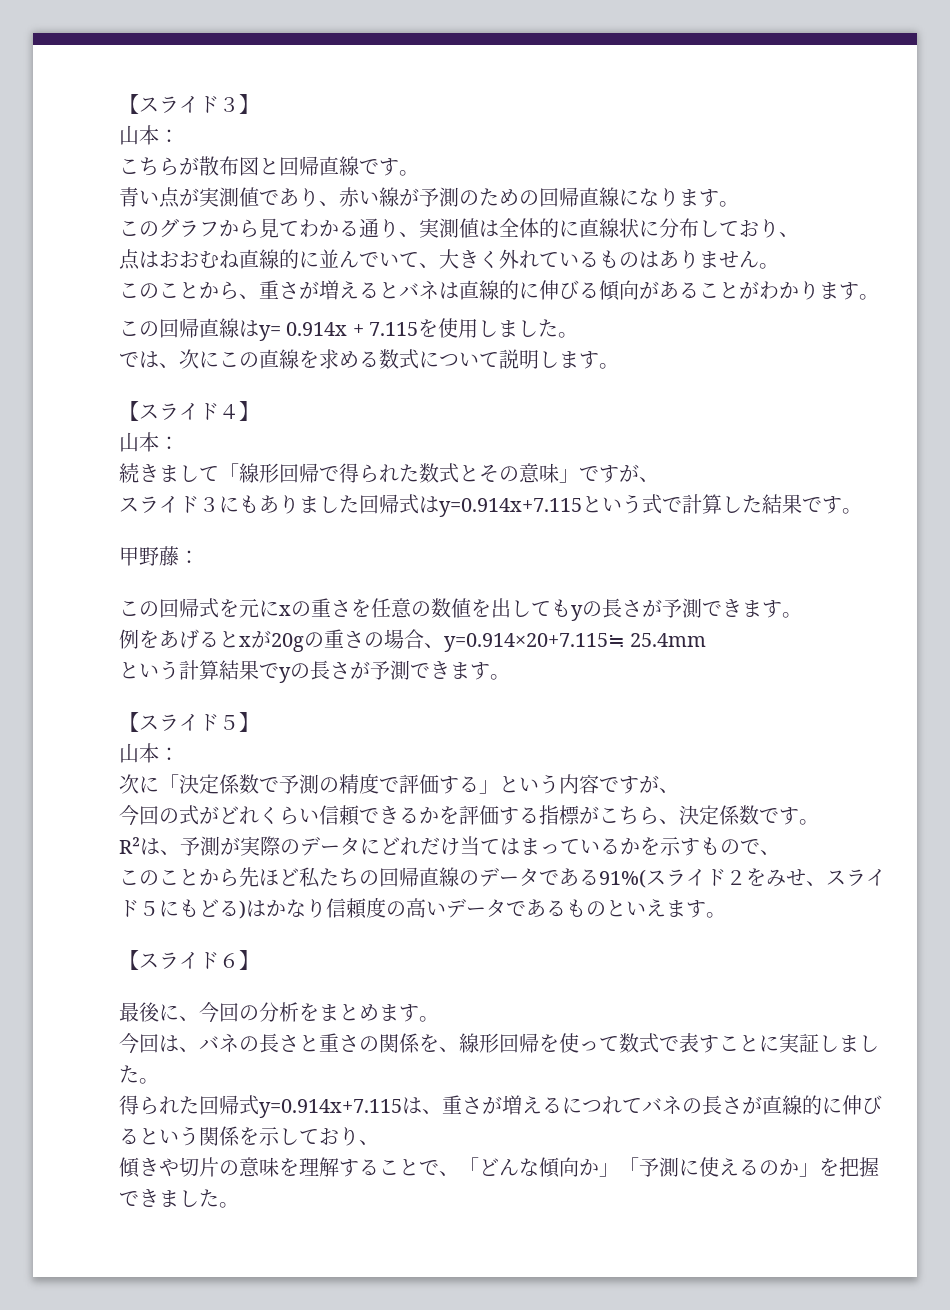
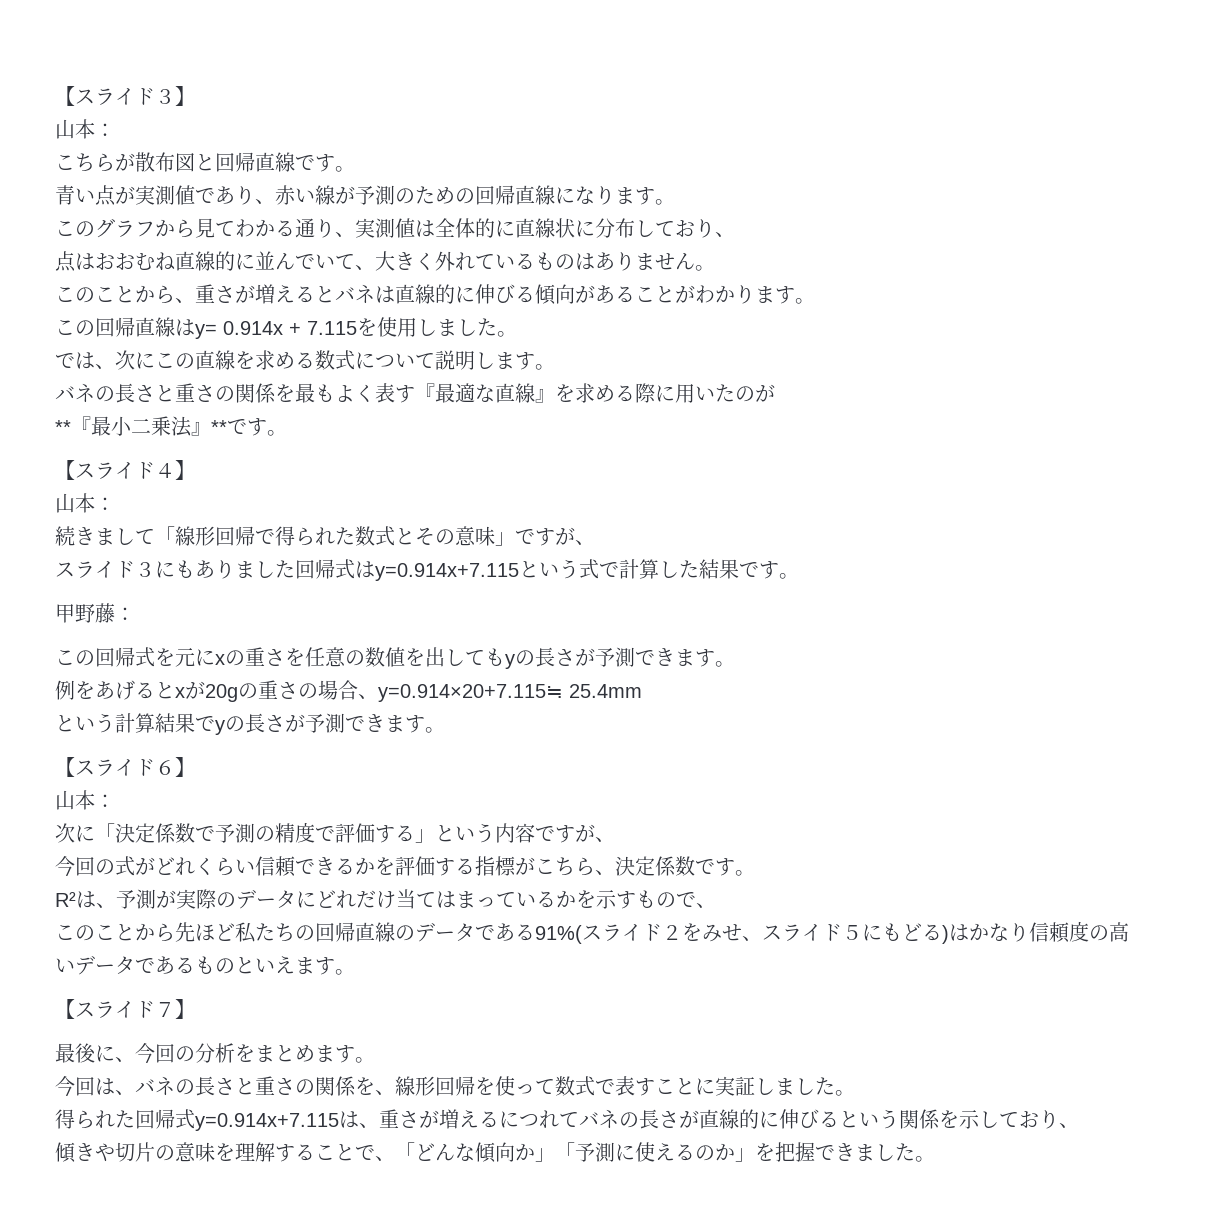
+ バネの長さと重さの関係を最もよく表す『最適な直線』を求める際に用いたのが
+ **『最小二乗法』**です。
- 【スライド５】
+ 【スライド６】
- 【スライド６】
+ 【スライド７】

